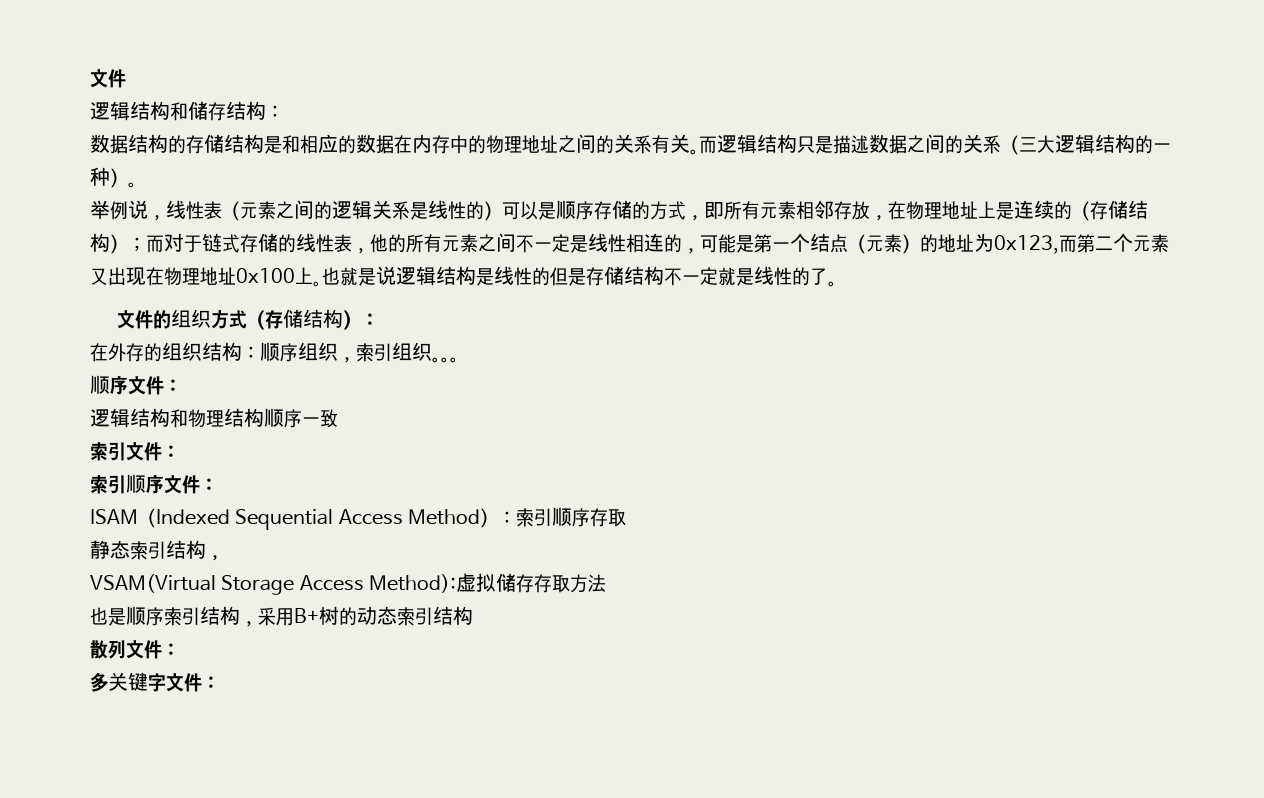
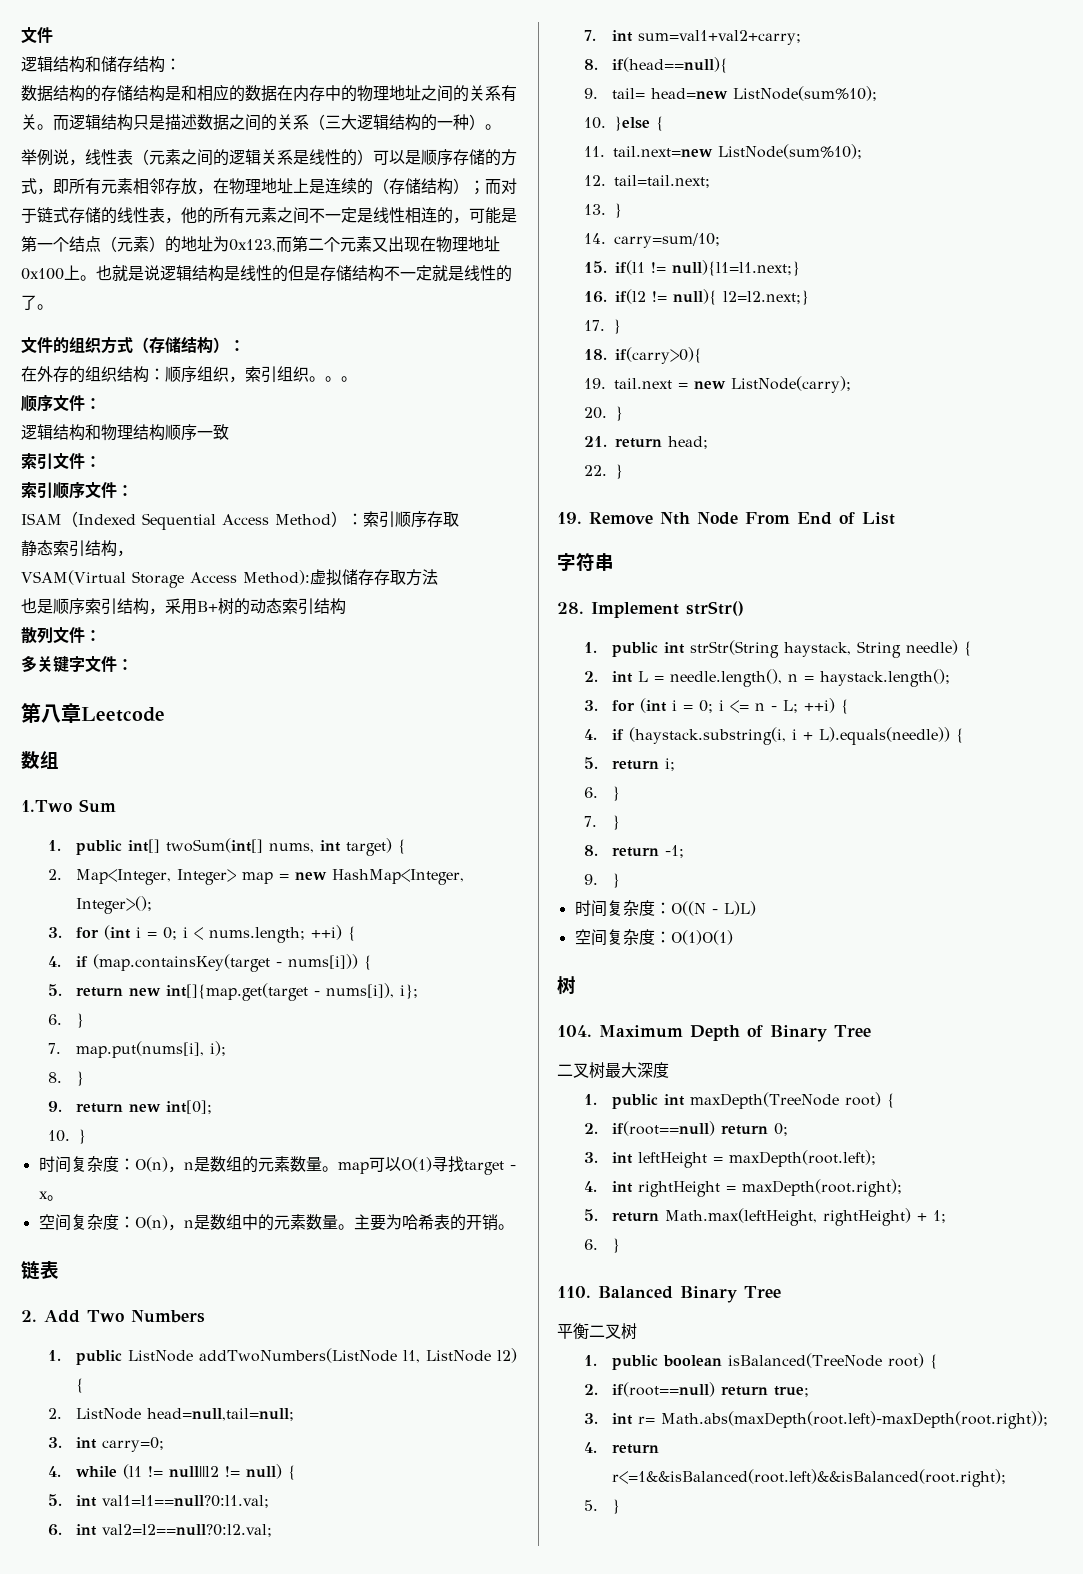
+ 第八章Leetcode
+ 数组
+ 1.Two Sum
+ 1. public int[] twoSum(int[] nums, int target) {
+ 2. Map<Integer, Integer> map = new HashMap<Integer, Integer>();
+ 3. for (int i = 0; i < nums.length; ++i) {
+ 4. if (map.containsKey(target - nums[i])) {
+ 5. return new int[]{map.get(target - nums[i]), i};
+ 6. }
+ 7. map.put(nums[i], i);
+ 8. }
+ 9. return new int[0];
+ 10. }
+ 时间复杂度：O(n)，n是数组的元素数量。map可以O(1)寻找target - x。
+ 空间复杂度：O(n)，n是数组中的元素数量。主要为哈希表的开销。
+ 链表
+ 2. Add Two Numbers
+ 1. public ListNode addTwoNumbers(ListNode l1, ListNode l2) {
+ 2. ListNode head=null,tail=null;
+ 3. int carry=0;
+ 4. while (l1 != null||l2 != null) {
+ 5. int val1=l1==null?0:l1.val;
+ 6. int val2=l2==null?0:l2.val;
+ 7. int sum=val1+val2+carry;
+ 8. if(head==null){
+ 9. tail= head=new ListNode(sum%10);
+ 10. }else {
+ 11. tail.next=new ListNode(sum%10);
+ 12. tail=tail.next;
+ 13. }
+ 14. carry=sum/10;
+ 15. if(l1 != null){l1=l1.next;}
+ 16. if(l2 != null){ l2=l2.next;}
+ 17. }
+ 18. if(carry>0){
+ 19. tail.next = new ListNode(carry);
+ 20. }
+ 21. return head;
+ 22. }
+ 19. Remove Nth Node From End of List
+ 字符串
+ 28. Implement strStr()
+ 1. public int strStr(String haystack, String needle) {
+ 2. int L = needle.length(), n = haystack.length();
+ 3. for (int i = 0; i <= n - L; ++i) {
+ 4. if (haystack.substring(i, i + L).equals(needle)) {
+ 5. return i;
+ 6. }
+ 7. }
+ 8. return -1;
+ 9. }
+ 时间复杂度：O((N - L)L)
+ 空间复杂度：O(1)O(1)
+ 树
+ 104. Maximum Depth of Binary Tree
+ 二叉树最大深度
+ 1. public int maxDepth(TreeNode root) {
+ 2. if(root==null) return 0;
+ 3. int leftHeight = maxDepth(root.left);
+ 4. int rightHeight = maxDepth(root.right);
+ 5. return Math.max(leftHeight, rightHeight) + 1;
+ 6. }
+ 110. Balanced Binary Tree
+ 平衡二叉树
+ 1. public boolean isBalanced(TreeNode root) {
+ 2. if(root==null) return true;
+ 3. int r= Math.abs(maxDepth(root.left)-maxDepth(root.right));
+ 4. return r<=1&&isBalanced(root.left)&&isBalanced(root.right);
+ 5. }

